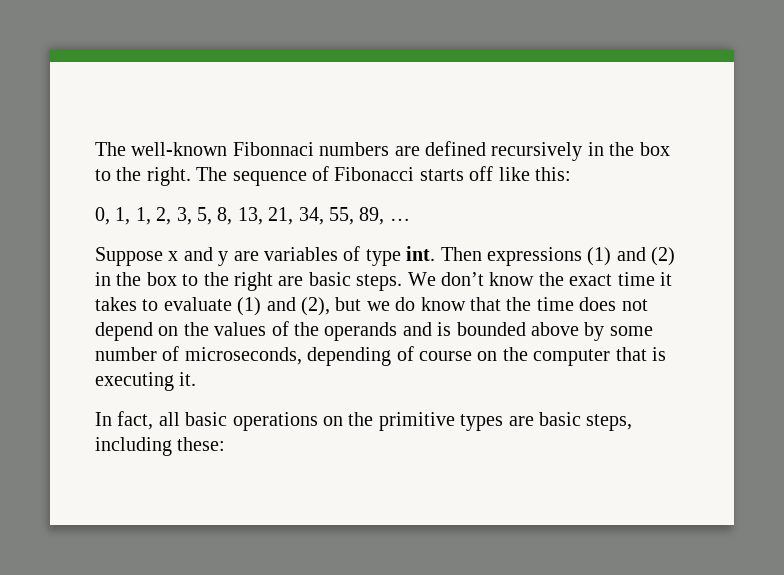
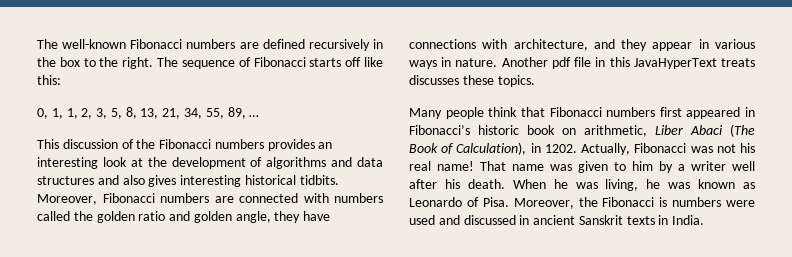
- The well-known Fibonnaci numbers are defined recursively in the box to the right.
+ The well-known Fibonacci numbers are defined recursively in the box to the right.
- Suppose x and y are variables of type int. Then expressions (1) and (2) in the box to the right are basic steps. We don’t know the exact time it takes to evaluate (1) and (2), but we do know that the time does not depend on the values of the operands and is bounded above by some number of microseconds, depending of course on the computer that is executing it.
- In fact, all basic operations on the primitive types are basic steps, including these:
+ This discussion of the Fibonacci numbers provides an interesting look at the development of algorithms and data structures and also gives interesting historical tidbits. Moreover, Fibonacci numbers are connected with numbers called the golden ratio and golden angle, they have connections with architecture, and they appear in various ways in nature. Another pdf file in this JavaHyperText treats discusses these topics.
+ Many people think that Fibonacci numbers first appeared in Fibonacci’s historic book on arithmetic, Liber Abaci (The Book of Calculation), in 1202. Actually, Fibonacci was not his real name! That name was given to him by a writer well after his death. When he was living, he was known as Leonardo of Pisa. Moreover, the Fibonacci is numbers were used and discussed in ancient Sanskrit texts in India.

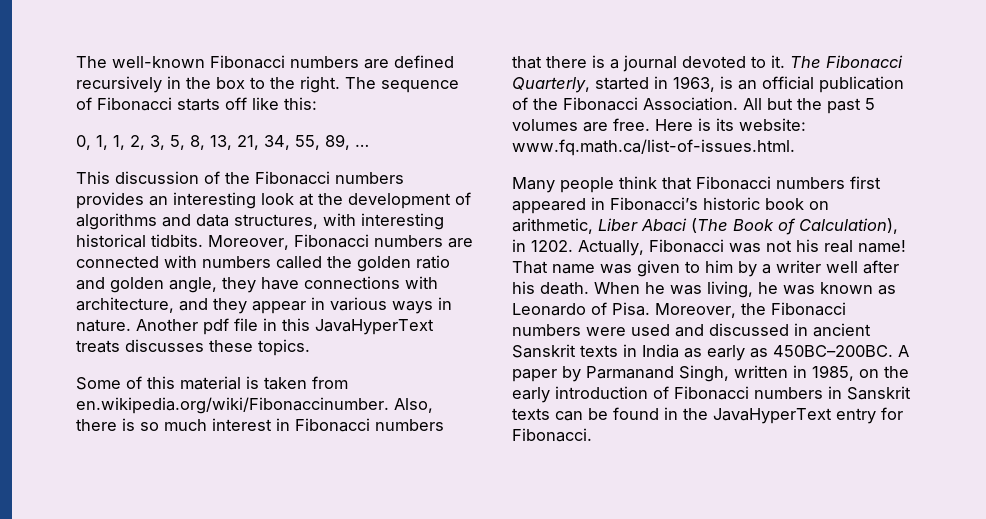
- This discussion of the Fibonacci numbers provides an interesting look at the development of algorithms and data structures and also gives interesting historical tidbits.
+ This discussion of the Fibonacci numbers provides an interesting look at the development of algorithms and data structures, with interesting historical tidbits.
+ Some of this material is taken from en.wikipedia.org/wiki/Fibonaccinumber. Also, there is so much interest in Fibonacci numbers that there is a journal devoted to it. The Fibonacci Quarterly, started in 1963, is an official publication of the Fibonacci Association. All but the past 5 volumes are free. Here is its website: www.fq.math.ca/list-of-issues.html.
- Moreover, the Fibonacci is numbers were used and discussed in ancient Sanskrit texts in India.
+ Moreover, the Fibonacci numbers were used and discussed in ancient Sanskrit texts in India as early as 450BC–200BC. A paper by Parmanand Singh, written in 1985, on the early introduction of Fibonacci numbers in Sanskrit texts can be found in the JavaHyperText entry for Fibonacci.

